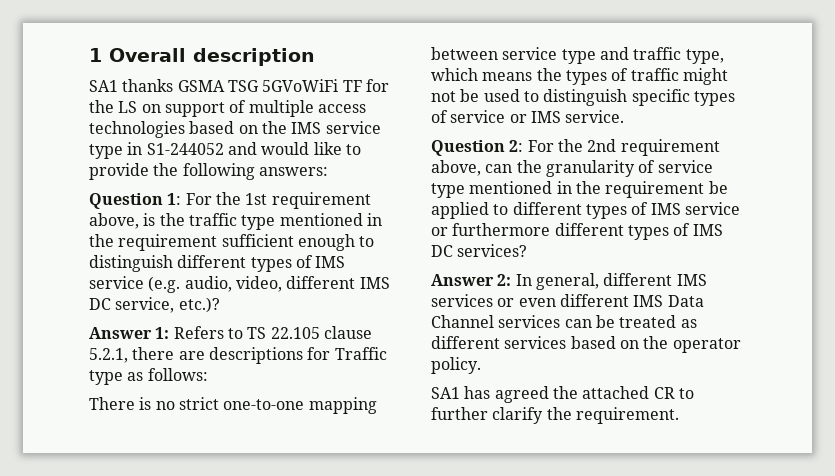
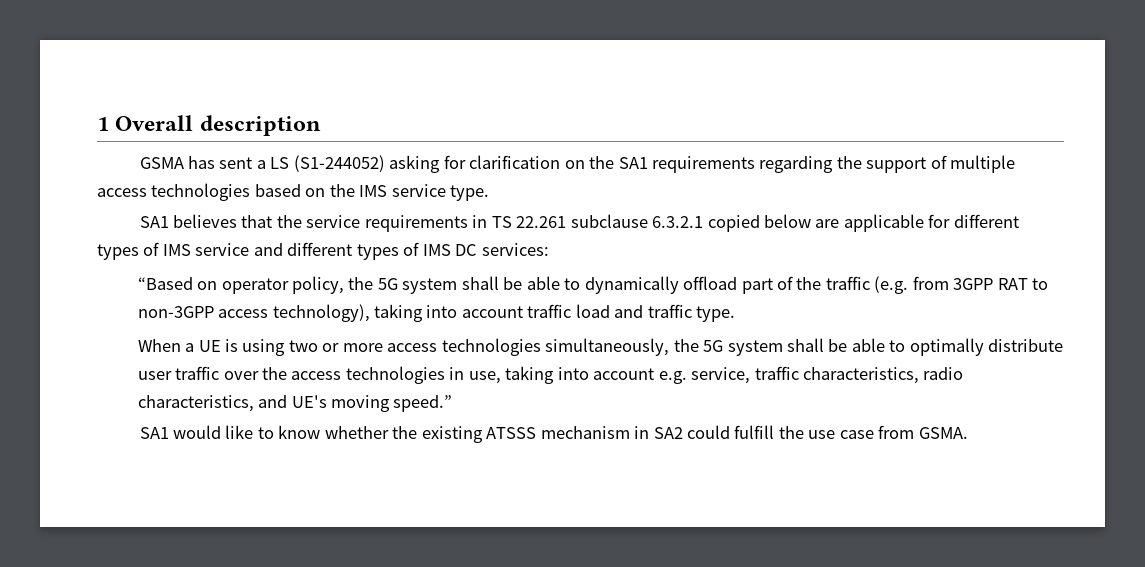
- SA1 thanks GSMA TSG 5GVoWiFi TF for the LS on support of multiple access technologies based on the IMS service type in S1-244052 and would like to provide the following answers:
- Question 1: For the 1st requirement above, is the traffic type mentioned in the requirement sufficient enough to distinguish different types of IMS service (e.g. audio, video, different IMS DC service, etc.)?
- Answer 1: Refers to TS 22.105 clause 5.2.1, there are descriptions for Traffic type as follows:
- There is no strict one-to-one mapping between service type and traffic type, which means the types of traffic might not be used to distinguish specific types of service or IMS service.
- Question 2: For the 2nd requirement above, can the granularity of service type mentioned in the requirement be applied to different types of IMS service or furthermore different types of IMS DC services?
- Answer 2: In general, different IMS services or even different IMS Data Channel services can be treated as different services based on the operator policy.
- SA1 has agreed the attached CR to further clarify the requirement.
+ GSMA has sent a LS (S1-244052) asking for clarification on the SA1 requirements regarding the support of multiple access technologies based on the IMS service type.
+ SA1 believes that the service requirements in TS 22.261 subclause 6.3.2.1 copied below are applicable for different types of IMS service and different types of IMS DC services:
+ “Based on operator policy, the 5G system shall be able to dynamically offload part of the traffic (e.g. from 3GPP RAT to non-3GPP access technology), taking into account traffic load and traffic type.
+ When a UE is using two or more access technologies simultaneously, the 5G system shall be able to optimally distribute user traffic over the access technologies in use, taking into account e.g. service, traffic characteristics, radio characteristics, and UE's moving speed.”
+ SA1 would like to know whether the existing ATSSS mechanism in SA2 could fulfill the use case from GSMA.

